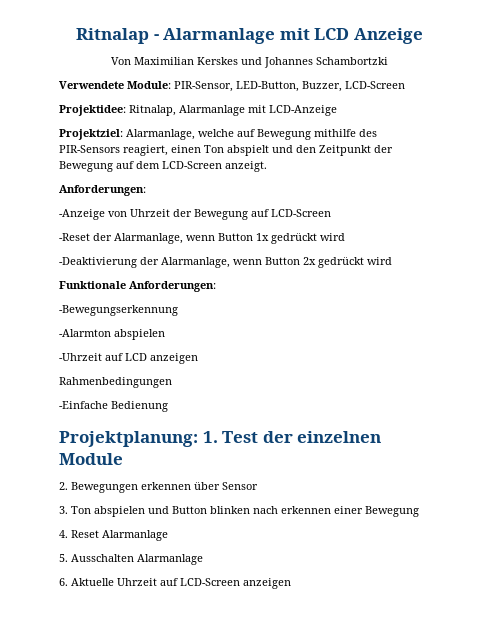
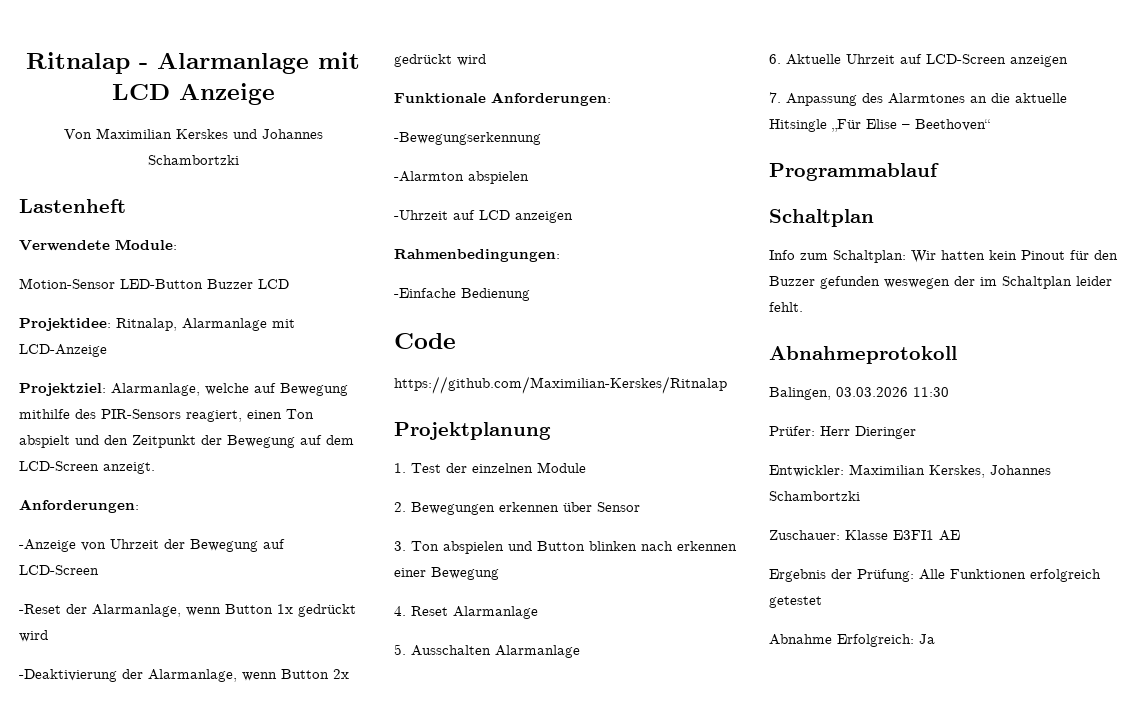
+ Lastenheft
- Verwendete Module: PIR-Sensor, LED-Button, Buzzer, LCD-Screen
+ Verwendete Module:
+ Motion-Sensor LED-Button Buzzer LCD
- Rahmenbedingungen
+ Rahmenbedingungen:
- Projektplanung: 1. Test der einzelnen Module
+ Code
+ https://github.com/Maximilian-Kerskes/Ritnalap
+ Projektplanung
+ 1. Test der einzelnen Module
+ 7. Anpassung des Alarmtones an die aktuelle Hitsingle „Für Elise – Beethoven“
+ Programmablauf
+ Schaltplan
+ Info zum Schaltplan: Wir hatten kein Pinout für den Buzzer gefunden weswegen der im Schaltplan leider fehlt.
+ Abnahmeprotokoll
+ Balingen, 03.03.2026 11:30
+ Prüfer: Herr Dieringer
+ Entwickler: Maximilian Kerskes, Johannes Schambortzki
+ Zuschauer: Klasse E3FI1 AE
+ Ergebnis der Prüfung: Alle Funktionen erfolgreich getestet
+ Abnahme Erfolgreich: Ja

